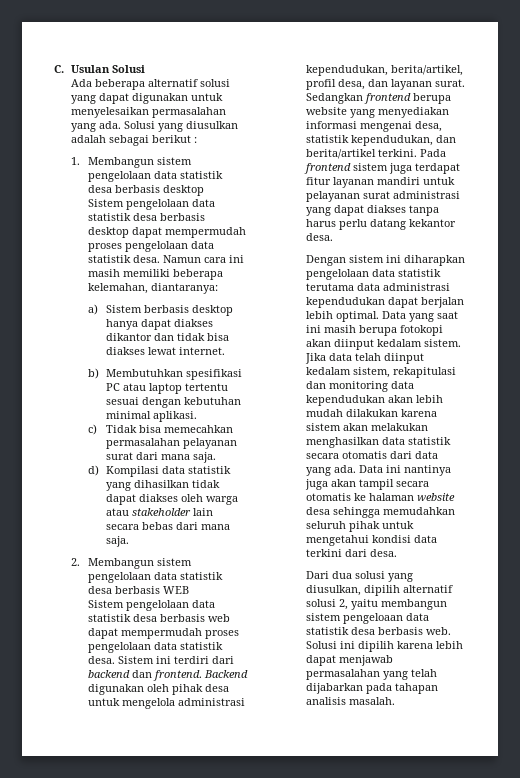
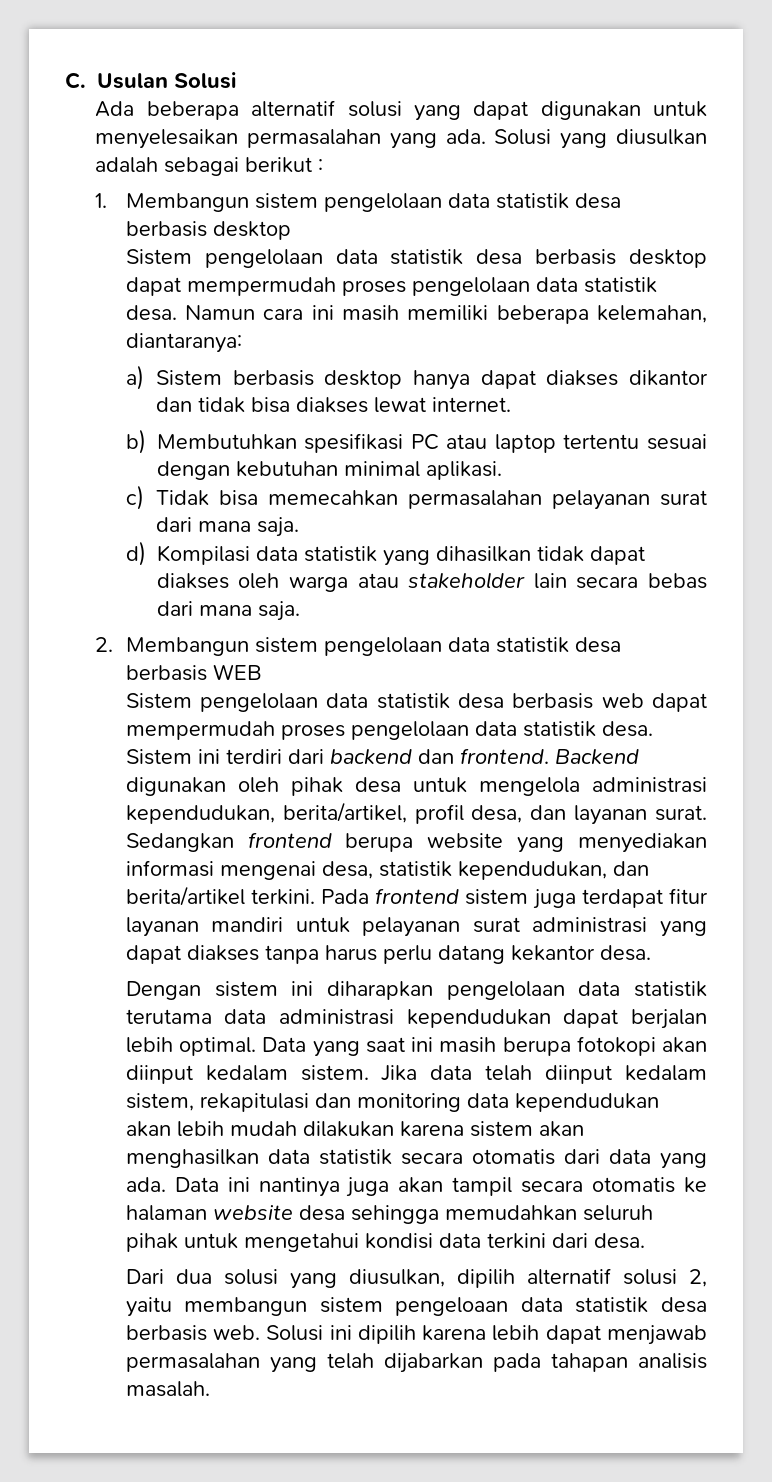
- Jika data telah diinput kedalam sistem, rekapitulasi dan monitoring data kependudukan akan lebih mudah dilakukan karena sistem akan melakukan menghasilkan data statistik secara otomatis dari data yang ada.
+ Jika data telah diinput kedalam sistem, rekapitulasi dan monitoring data kependudukan akan lebih mudah dilakukan karena sistem akan menghasilkan data statistik secara otomatis dari data yang ada.

